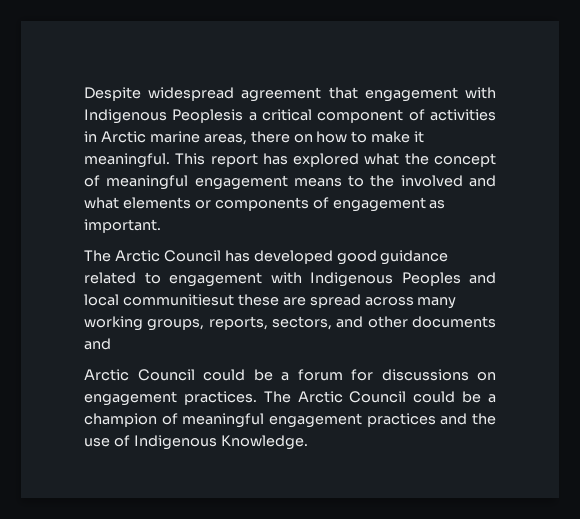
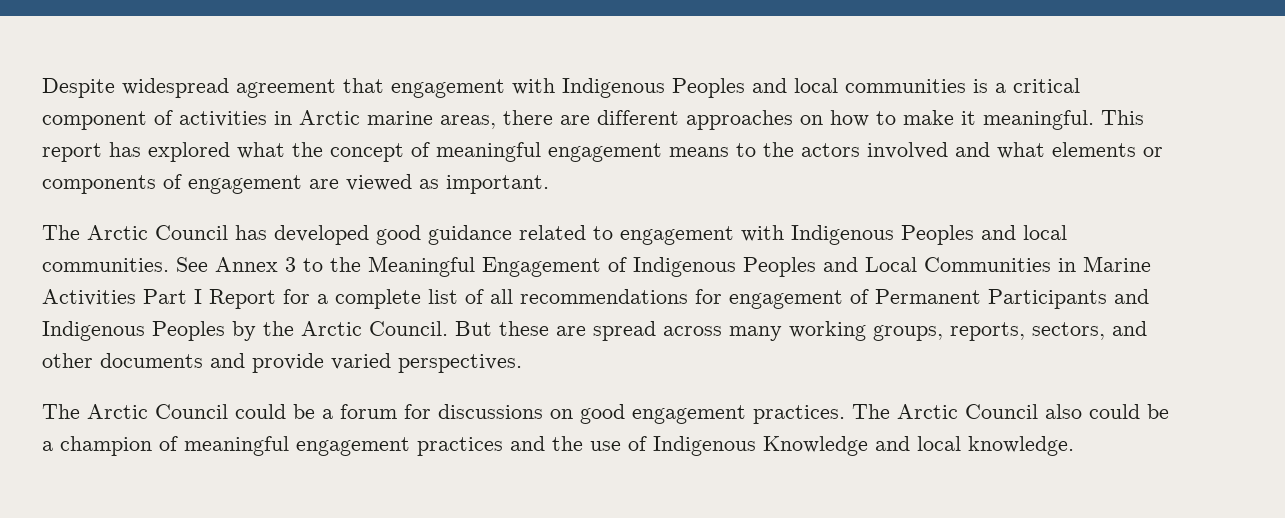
- Despite widespread agreement that engagement with Indigenous Peoplesis a critical component of activities in Arctic marine areas, there on how to make it meaningful.
+ Despite widespread agreement that engagement with Indigenous Peoples and local communities is a critical component of activities in Arctic marine areas, there are different approaches on how to make it meaningful.
- This report has explored what the concept of meaningful engagement means to the involved and what elements or components of engagement as important.
+ This report has explored what the concept of meaningful engagement means to the actors involved and what elements or components of engagement are viewed as important.
- The Arctic Council has developed good guidance related to engagement with Indigenous Peoples and local communitiesut these are spread across many working groups, reports, sectors, and other documents and
- Arctic Council could be a forum for discussions on engagement practices.
+ The Arctic Council has developed good guidance related to engagement with Indigenous Peoples and local communities. See Annex 3 to the Meaningful Engagement of Indigenous Peoples and Local Communities in Marine Activities Part I Report for a complete list of all recommendations for engagement of Permanent Participants and Indigenous Peoples by the Arctic Council. But these are spread across many working groups, reports, sectors, and other documents and provide varied perspectives.
+ The Arctic Council could be a forum for discussions on good engagement practices.
- The Arctic Council could be a champion of meaningful engagement practices and the use of Indigenous Knowledge.
+ The Arctic Council also could be a champion of meaningful engagement practices and the use of Indigenous Knowledge and local knowledge.

